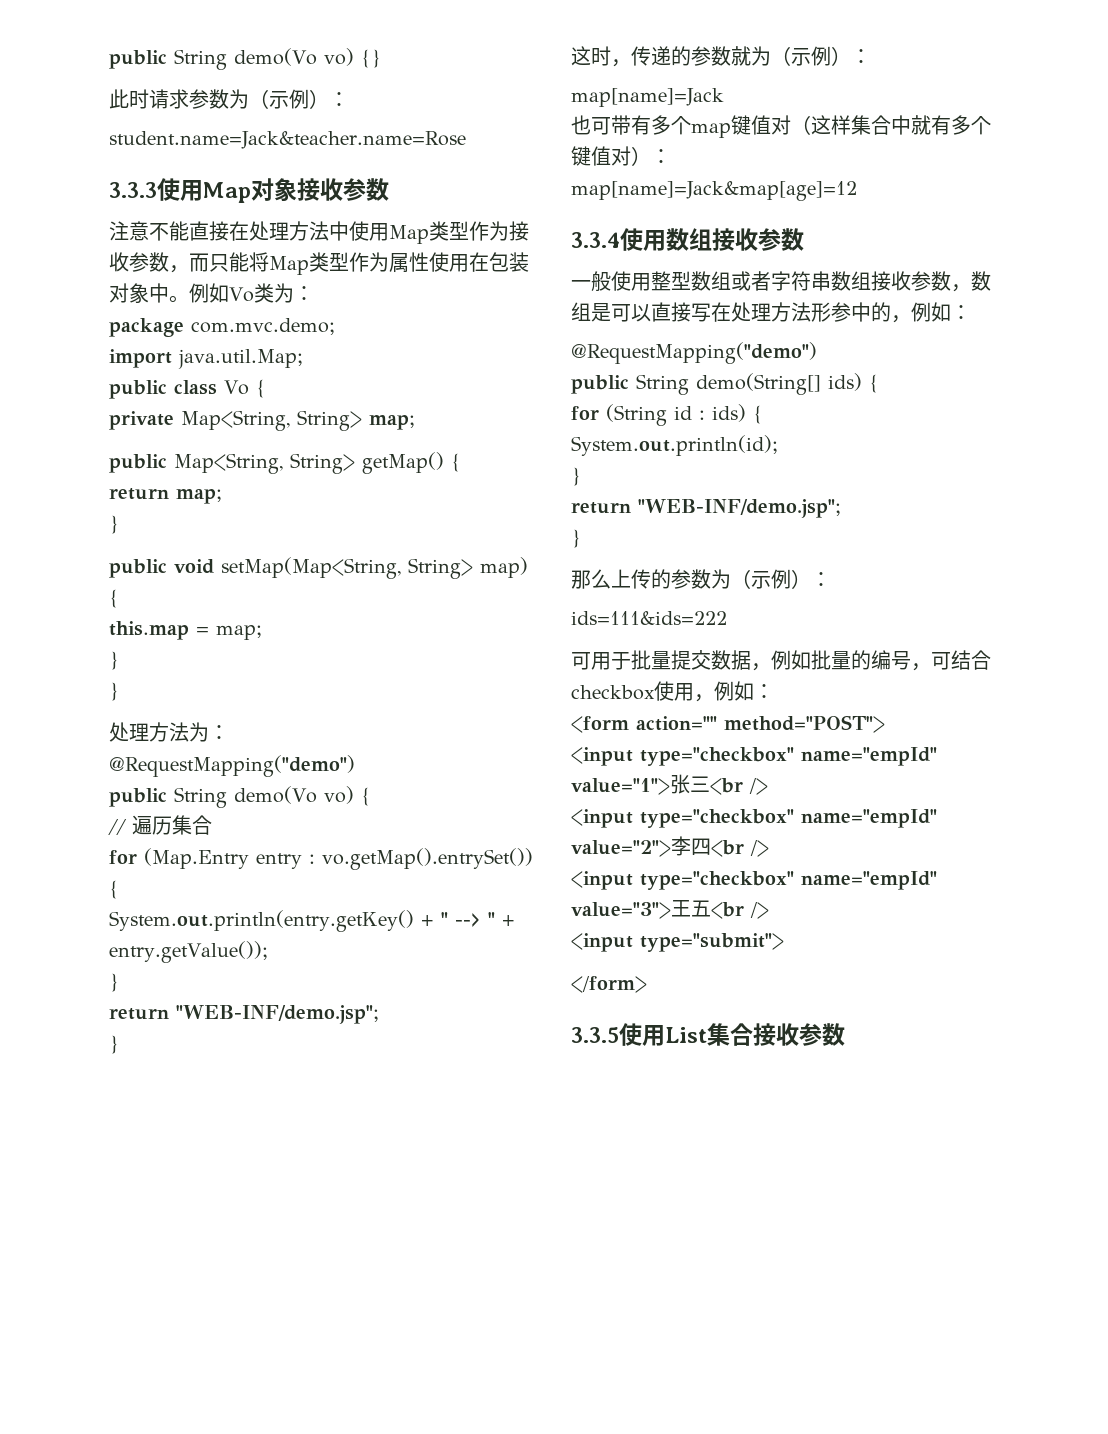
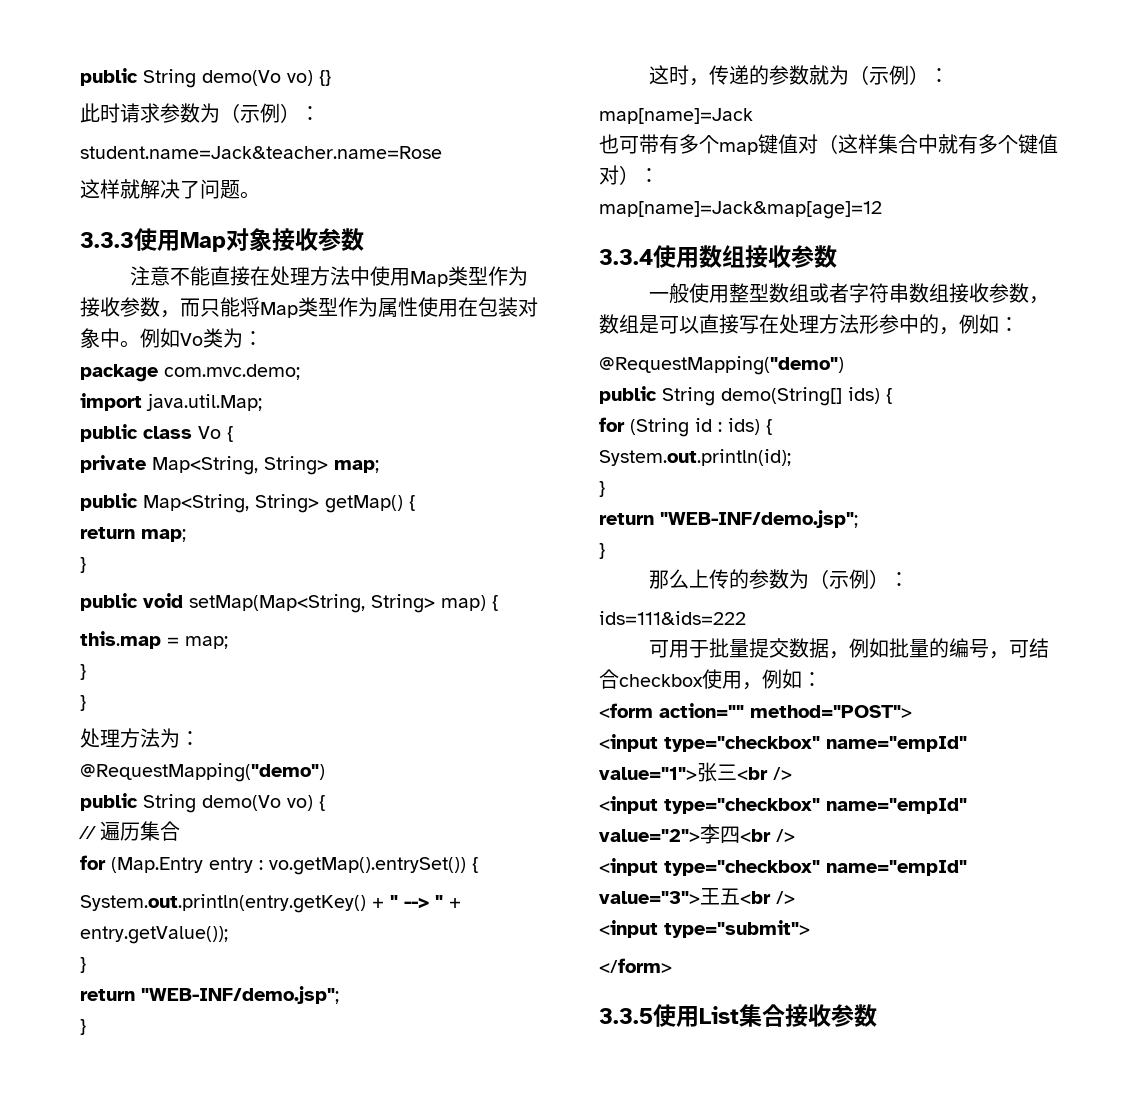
+ 这样就解决了问题。

